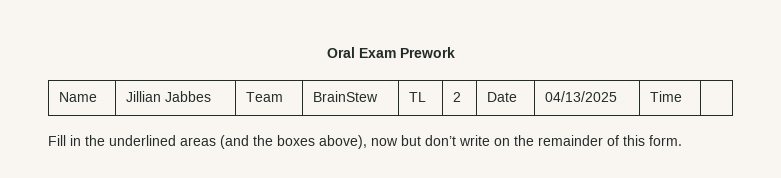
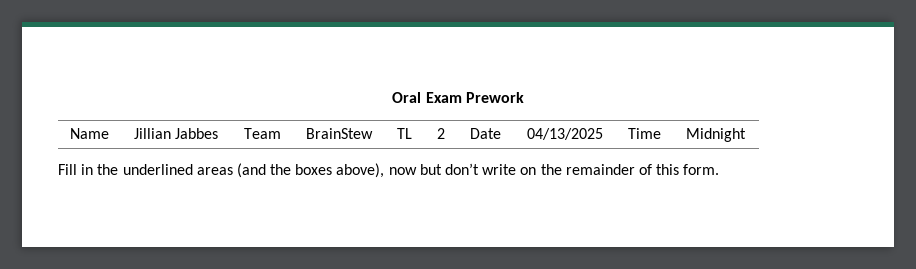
- Name | Jillian Jabbes | Team | BrainStew | TL | 2 | Date | 04/13/2025 | Time |
+ Name | Jillian Jabbes | Team | BrainStew | TL | 2 | Date | 04/13/2025 | Time | Midnight

